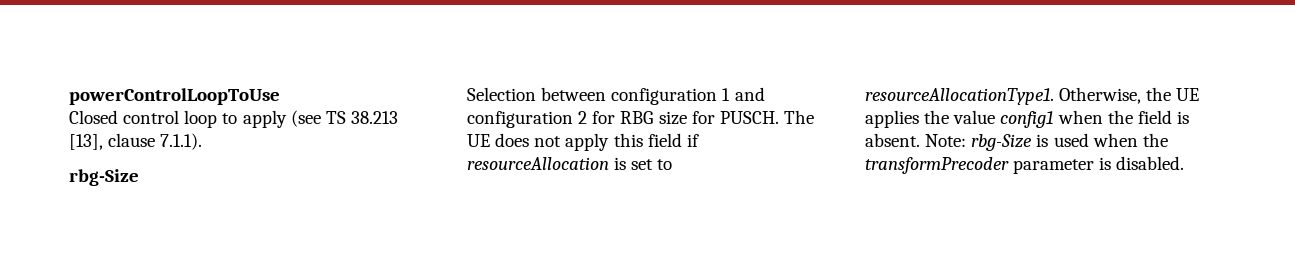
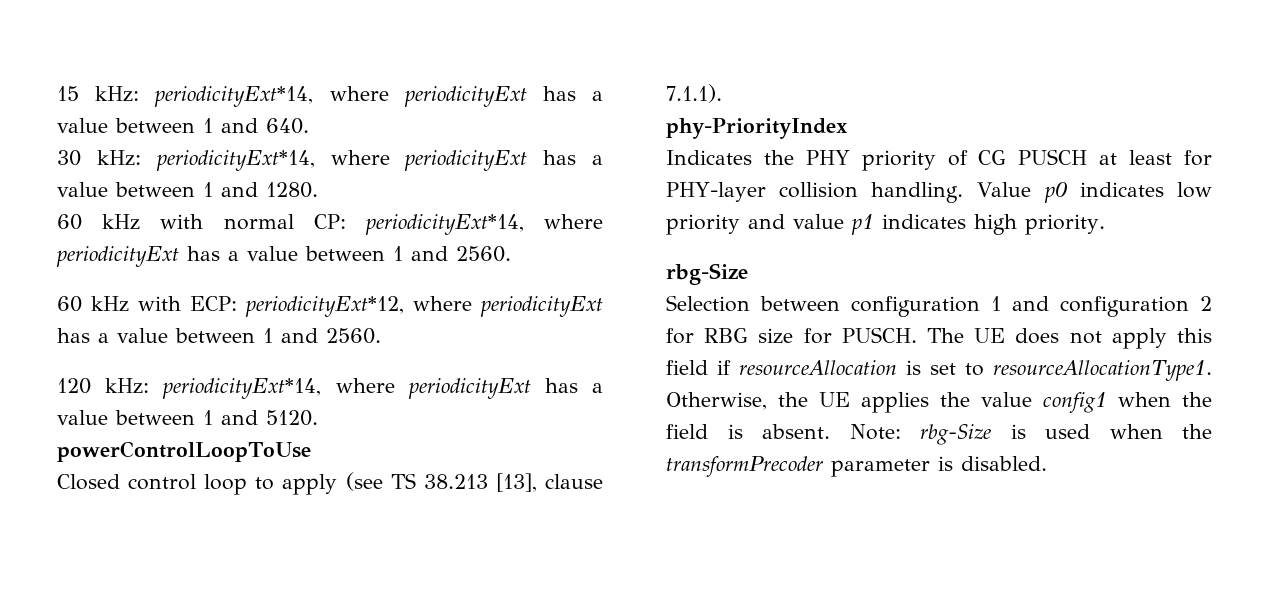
+ 15 kHz: periodicityExt*14, where periodicityExt has a value between 1 and 640.
+ 30 kHz: periodicityExt*14, where periodicityExt has a value between 1 and 1280.
+ 60 kHz with normal CP: periodicityExt*14, where periodicityExt has a value between 1 and 2560.
+ 60 kHz with ECP: periodicityExt*12, where periodicityExt has a value between 1 and 2560.
+ 120 kHz: periodicityExt*14, where periodicityExt has a value between 1 and 5120.
+ phy-PriorityIndex
+ Indicates the PHY priority of CG PUSCH at least for PHY-layer collision handling. Value p0 indicates low priority and value p1 indicates high priority.

